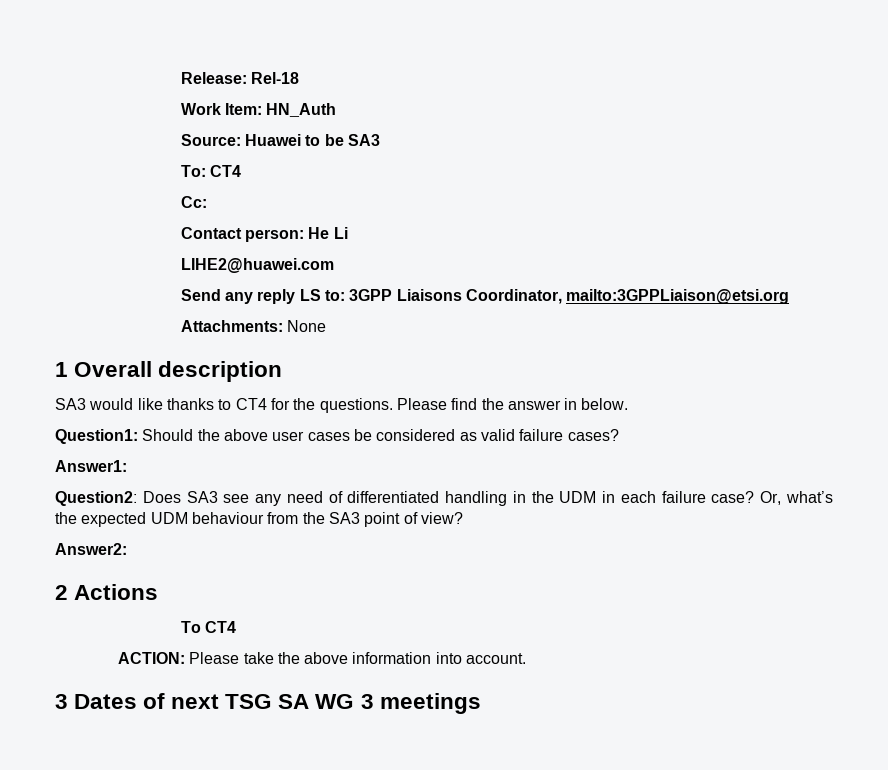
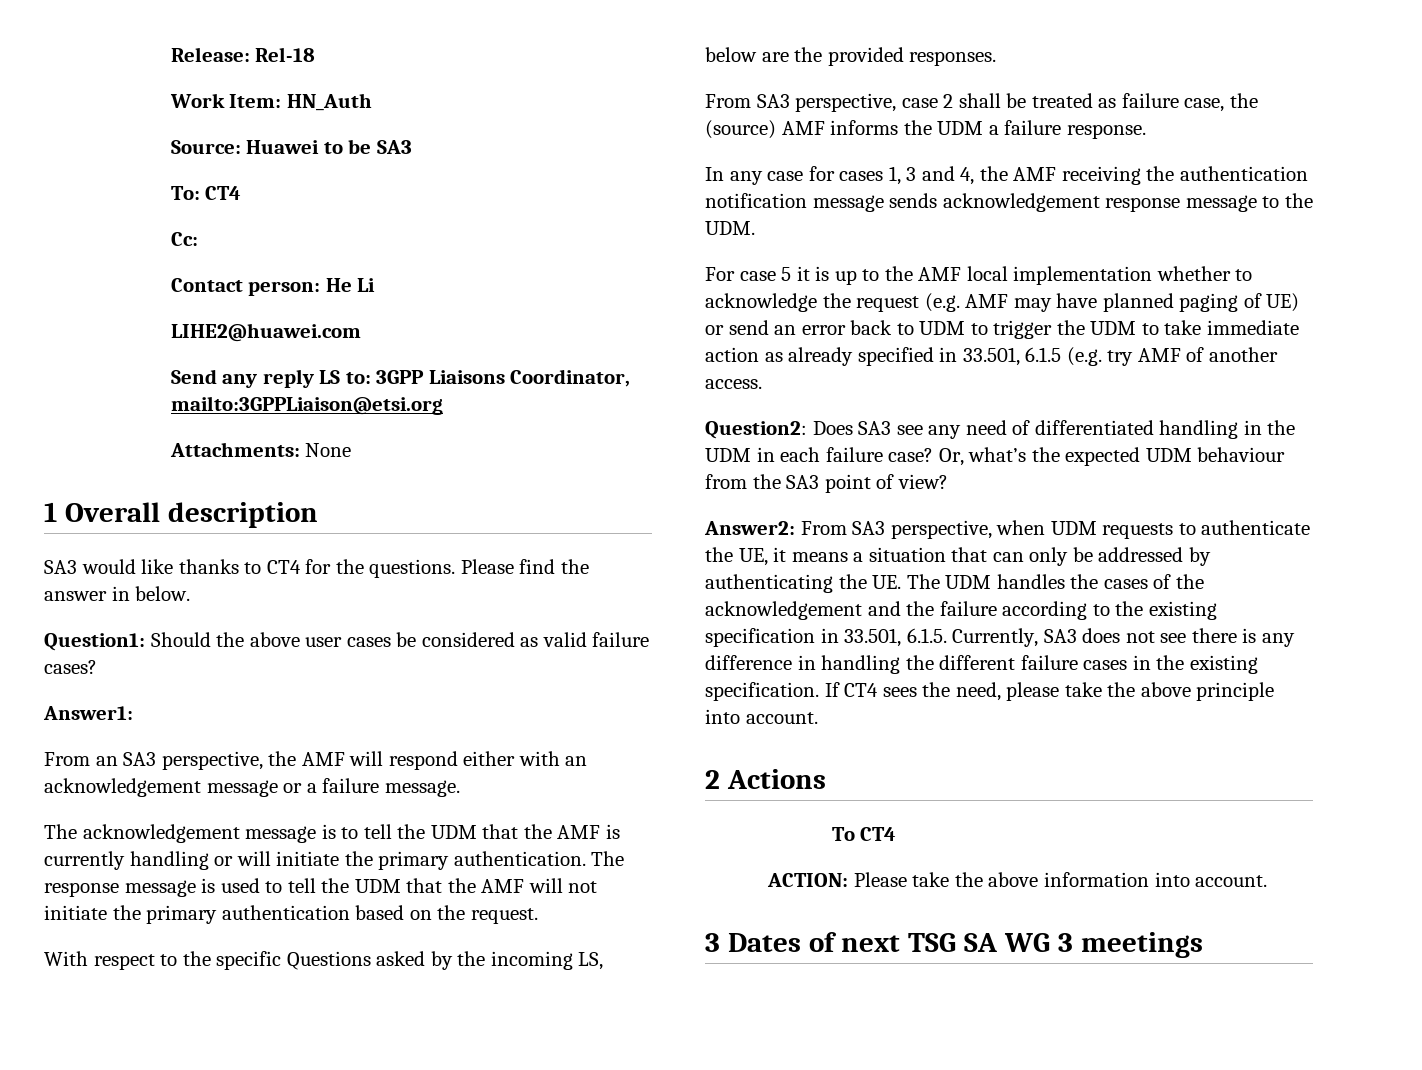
+ From an SA3 perspective, the AMF will respond either with an acknowledgement message or a failure message.
+ The acknowledgement message is to tell the UDM that the AMF is currently handling or will initiate the primary authentication. The response message is used to tell the UDM that the AMF will not initiate the primary authentication based on the request.
+ With respect to the specific Questions asked by the incoming LS, below are the provided responses.
+ From SA3 perspective, case 2 shall be treated as failure case, the (source) AMF informs the UDM a failure response.
+ In any case for cases 1, 3 and 4, the AMF receiving the authentication notification message sends acknowledgement response message to the UDM.
+ For case 5 it is up to the AMF local implementation whether to acknowledge the request (e.g. AMF may have planned paging of UE) or send an error back to UDM to trigger the UDM to take immediate action as already specified in 33.501, 6.1.5 (e.g. try AMF of another access.
- Answer2:
+ Answer2: From SA3 perspective, when UDM requests to authenticate the UE, it means a situation that can only be addressed by authenticating the UE. The UDM handles the cases of the acknowledgement and the failure according to the existing specification in 33.501, 6.1.5. Currently, SA3 does not see there is any difference in handling the different failure cases in the existing specification. If CT4 sees the need, please take the above principle into account.

